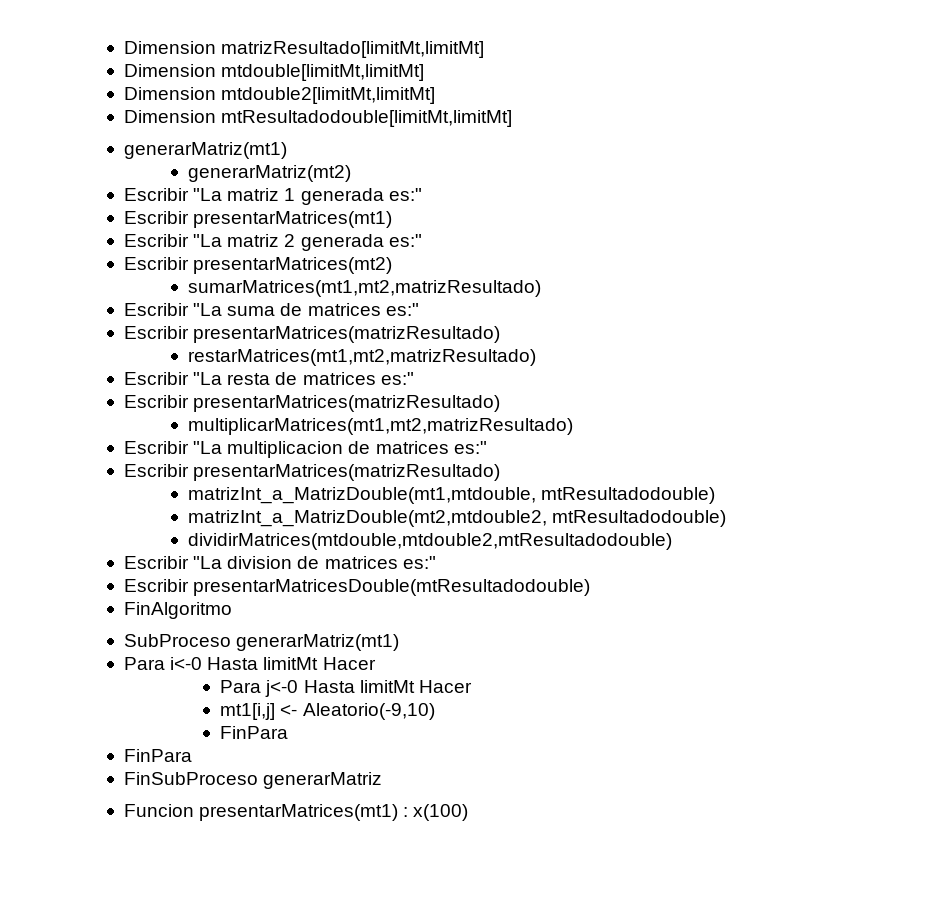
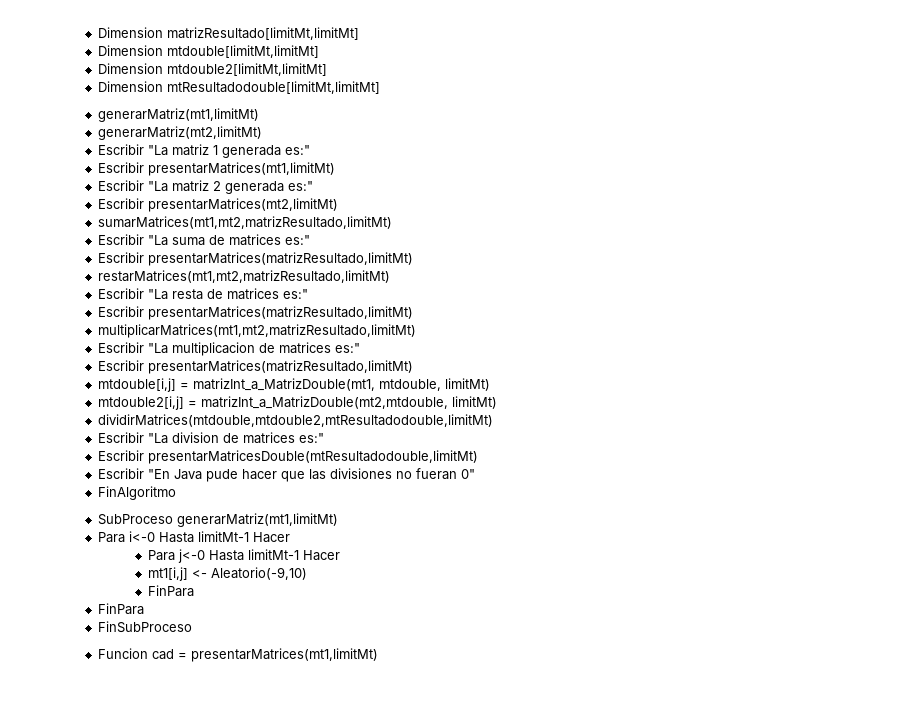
  Dimension mtResultadodouble[limitMt,limitMt]
- generarMatriz(mt1)
- generarMatriz(mt2)
+ generarMatriz(mt1,limitMt)
+ generarMatriz(mt2,limitMt)
- Escribir presentarMatrices(mt1)
+ Escribir presentarMatrices(mt1,limitMt)
- Escribir presentarMatrices(mt2)
- sumarMatrices(mt1,mt2,matrizResultado)
+ Escribir presentarMatrices(mt2,limitMt)
+ sumarMatrices(mt1,mt2,matrizResultado,limitMt)
  Escribir "La suma de matrices es:"
- Escribir presentarMatrices(matrizResultado)
- restarMatrices(mt1,mt2,matrizResultado)
+ Escribir presentarMatrices(matrizResultado,limitMt)
+ restarMatrices(mt1,mt2,matrizResultado,limitMt)
  Escribir "La resta de matrices es:"
- Escribir presentarMatrices(matrizResultado)
- multiplicarMatrices(mt1,mt2,matrizResultado)
+ Escribir presentarMatrices(matrizResultado,limitMt)
+ multiplicarMatrices(mt1,mt2,matrizResultado,limitMt)
  Escribir "La multiplicacion de matrices es:"
- Escribir presentarMatrices(matrizResultado)
- matrizInt_a_MatrizDouble(mt1,mtdouble, mtResultadodouble)
- matrizInt_a_MatrizDouble(mt2,mtdouble2, mtResultadodouble)
- dividirMatrices(mtdouble,mtdouble2,mtResultadodouble)
+ Escribir presentarMatrices(matrizResultado,limitMt)
+ mtdouble[i,j] = matrizInt_a_MatrizDouble(mt1, mtdouble, limitMt)
+ mtdouble2[i,j] = matrizInt_a_MatrizDouble(mt2,mtdouble, limitMt)
+ dividirMatrices(mtdouble,mtdouble2,mtResultadodouble,limitMt)
- Escribir presentarMatricesDouble(mtResultadodouble)
+ Escribir presentarMatricesDouble(mtResultadodouble,limitMt)
+ Escribir "En Java pude hacer que las divisiones no fueran 0"
- SubProceso generarMatriz(mt1)
+ SubProceso generarMatriz(mt1,limitMt)
- Para i<-0 Hasta limitMt Hacer
+ Para i<-0 Hasta limitMt-1 Hacer
- Para j<-0 Hasta limitMt Hacer
+ Para j<-0 Hasta limitMt-1 Hacer
- FinSubProceso generarMatriz
+ FinSubProceso
- Funcion presentarMatrices(mt1) : x(100)
+ Funcion cad = presentarMatrices(mt1,limitMt)

